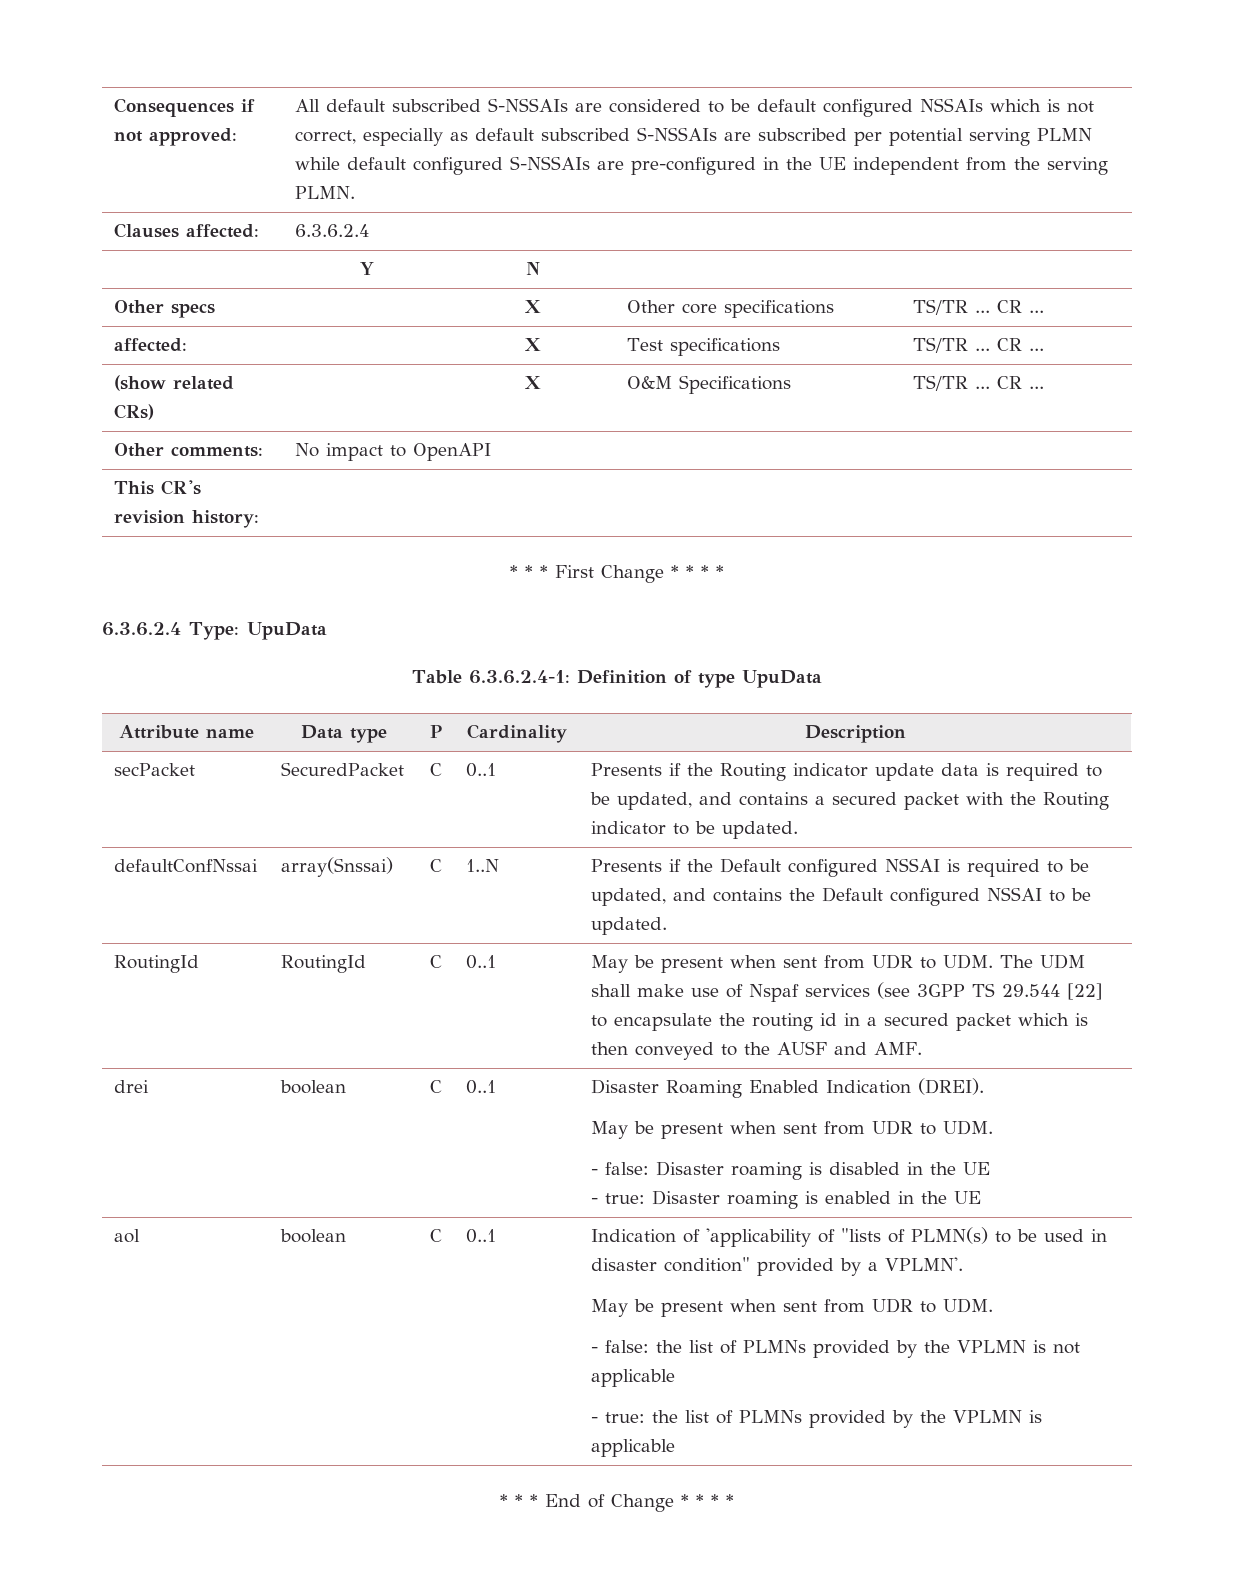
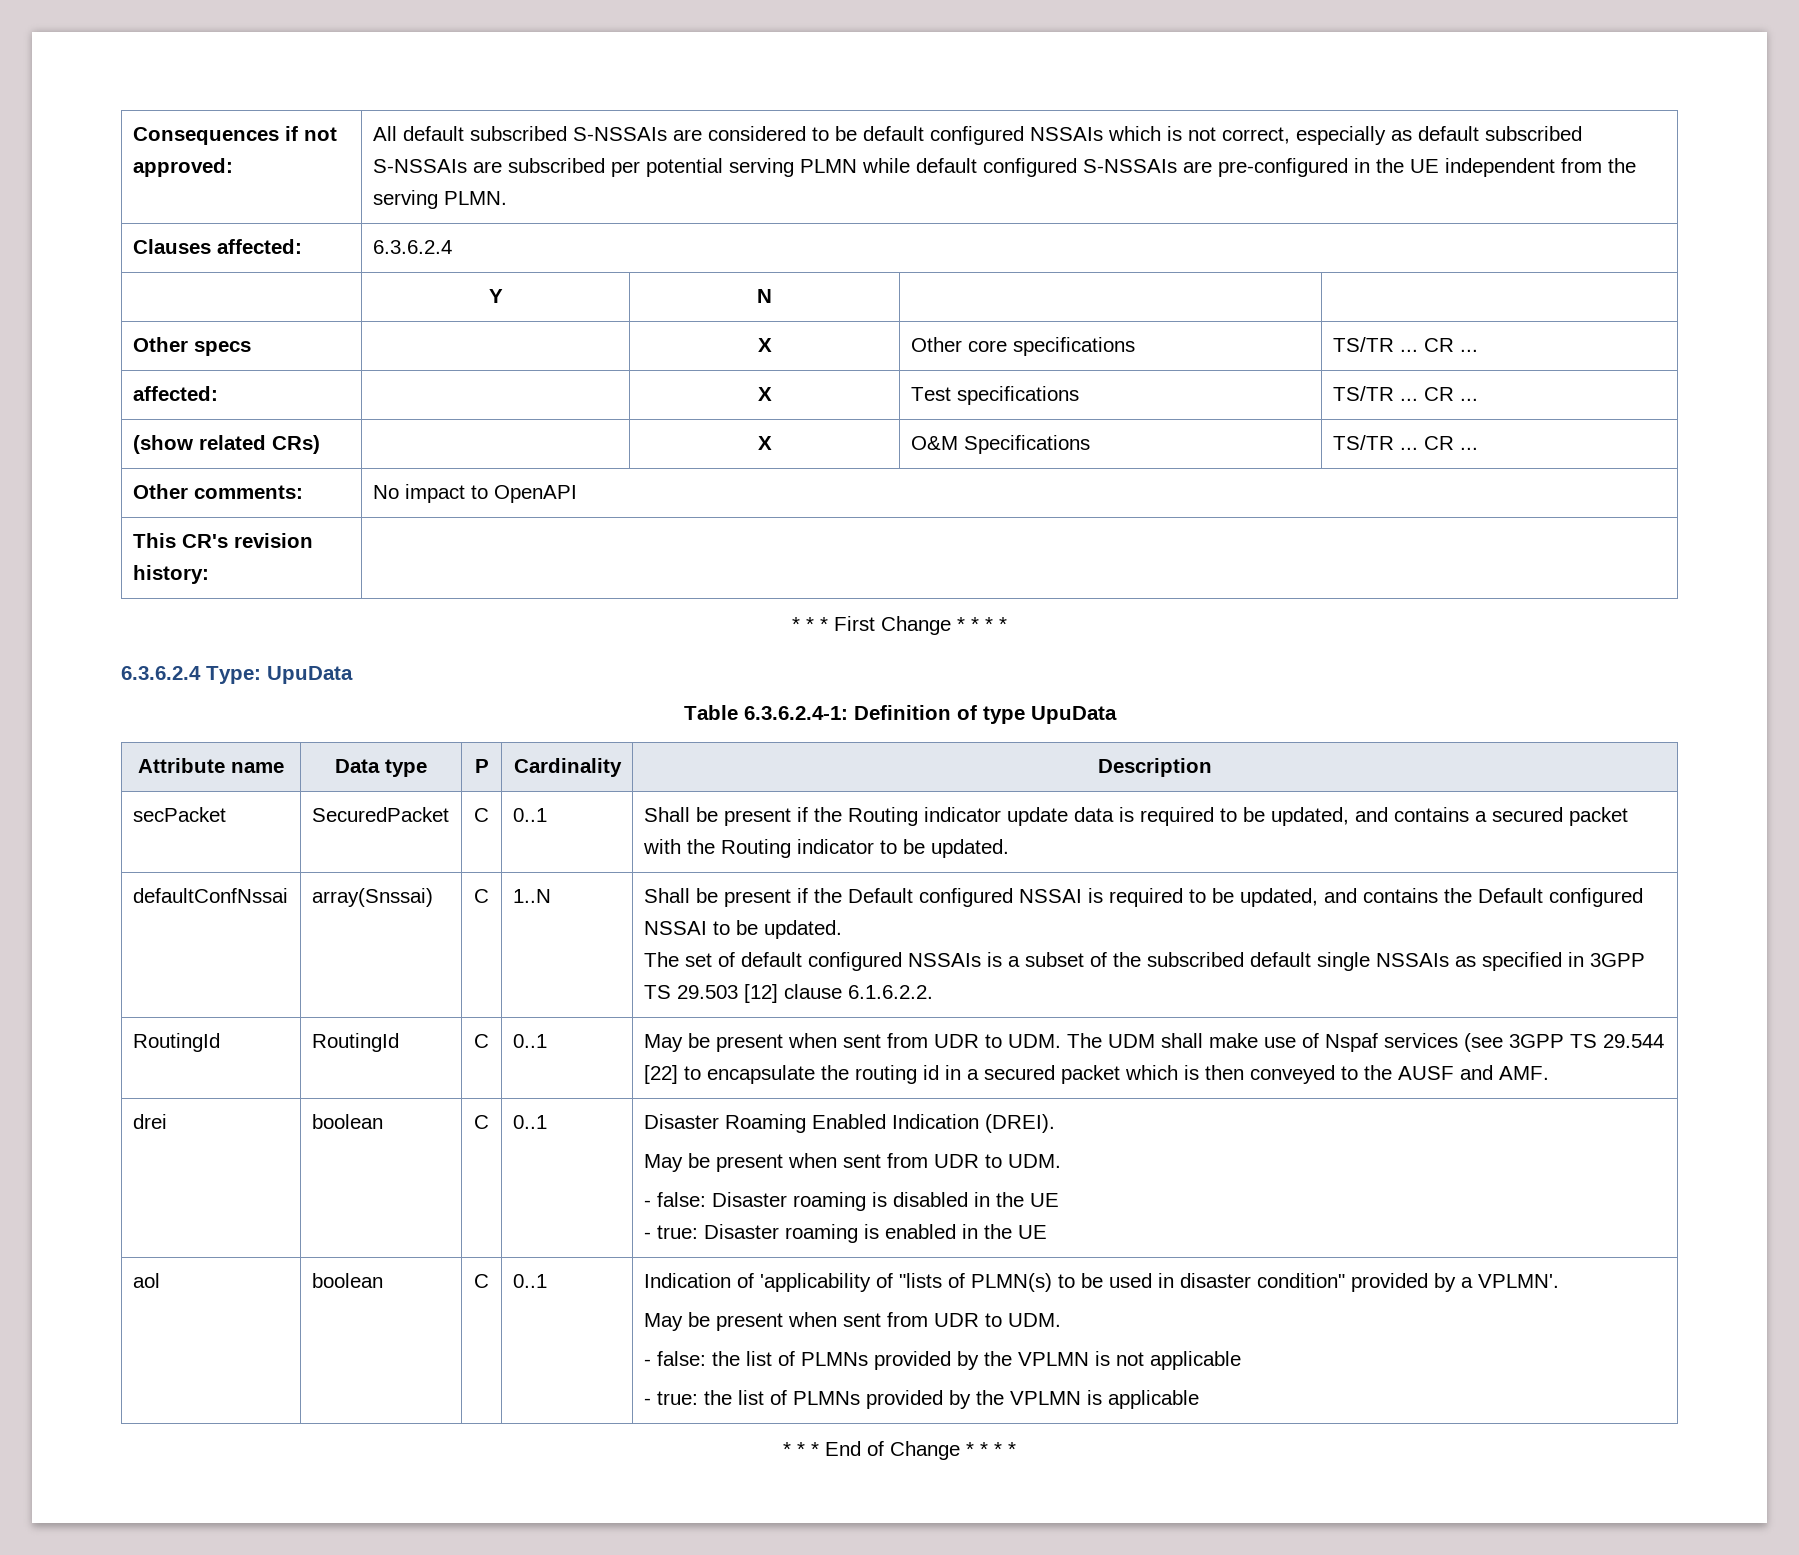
- secPacket | SecuredPacket | C | 0..1 | Presents if the Routing indicator update data is required to be updated, and contains a secured packet with the Routing indicator to be updated.
+ secPacket | SecuredPacket | C | 0..1 | Shall be present if the Routing indicator update data is required to be updated, and contains a secured packet with the Routing indicator to be updated.
- Presents if the Default configured NSSAI is required to be updated, and contains the Default configured NSSAI to be updated.
+ Shall be present if the Default configured NSSAI is required to be updated, and contains the Default configured NSSAI to be updated.
+ The set of default configured NSSAIs is a subset of the subscribed default single NSSAIs as specified in 3GPP TS 29.503 [12] clause 6.1.6.2.2.

